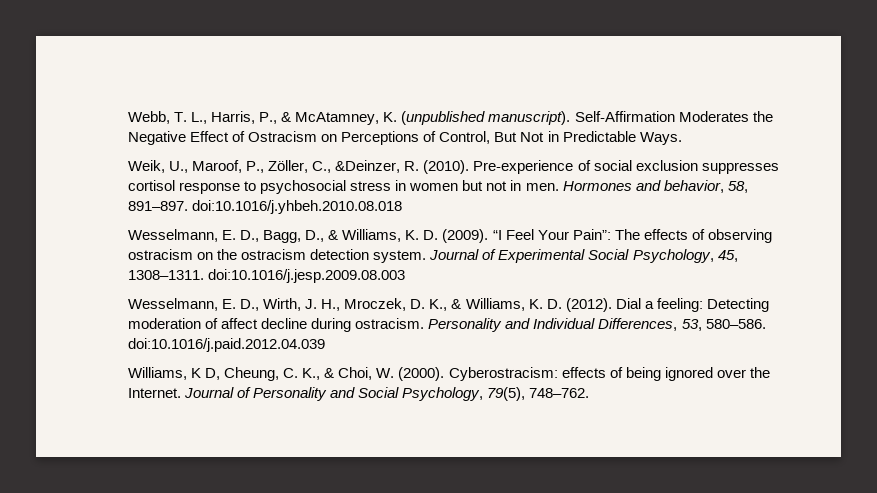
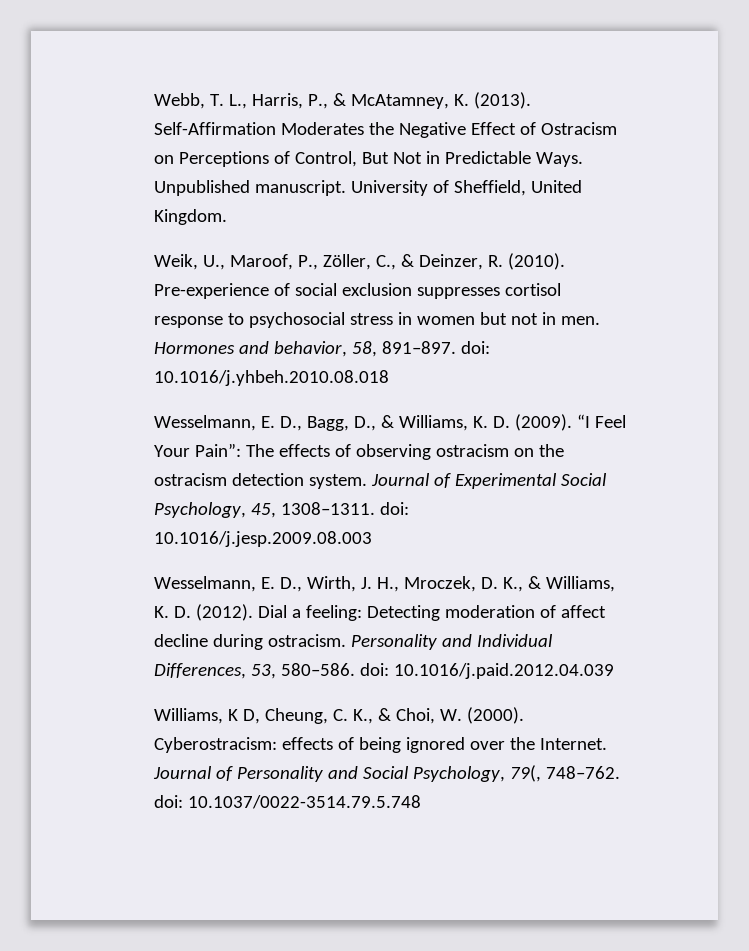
- Webb, T. L., Harris, P., & McAtamney, K. (unpublished manuscript).
+ Webb, T. L., Harris, P., & McAtamney, K. (2013).
+ Unpublished manuscript. University of Sheffield, United Kingdom.
- Weik, U., Maroof, P., Zöller, C., &Deinzer, R. (2010).
+ Weik, U., Maroof, P., Zöller, C., & Deinzer, R. (2010).
- Hormones and behavior, 58, 891–897. doi:10.1016/j.yhbeh.2010.08.018
+ Hormones and behavior, 58, 891–897. doi: 10.1016/j.yhbeh.2010.08.018
- Journal of Experimental Social Psychology, 45, 1308–1311. doi:10.1016/j.jesp.2009.08.003
+ Journal of Experimental Social Psychology, 45, 1308–1311. doi: 10.1016/j.jesp.2009.08.003
- Personality and Individual Differences, 53, 580–586. doi:10.1016/j.paid.2012.04.039
+ Personality and Individual Differences, 53, 580–586. doi: 10.1016/j.paid.2012.04.039
- Journal of Personality and Social Psychology, 79(5), 748–762.
+ Journal of Personality and Social Psychology, 79(, 748–762. doi: 10.1037/0022-3514.79.5.748

